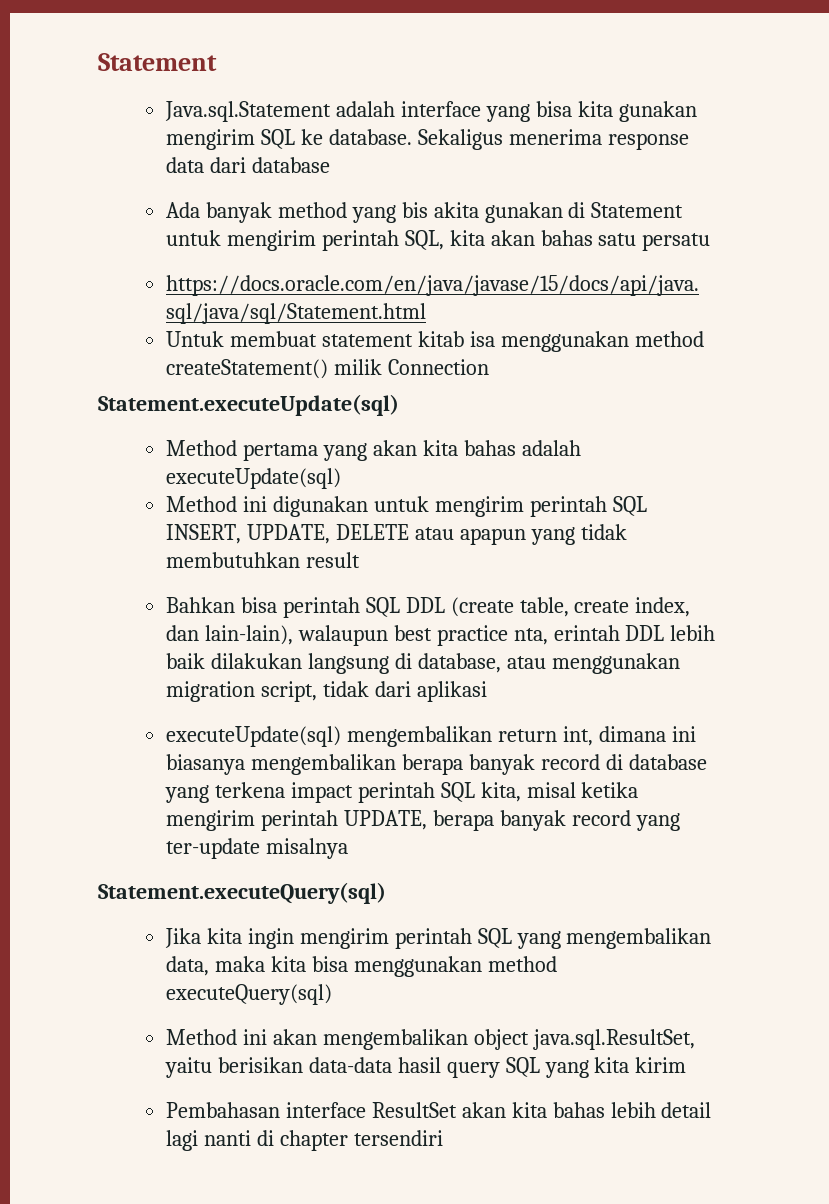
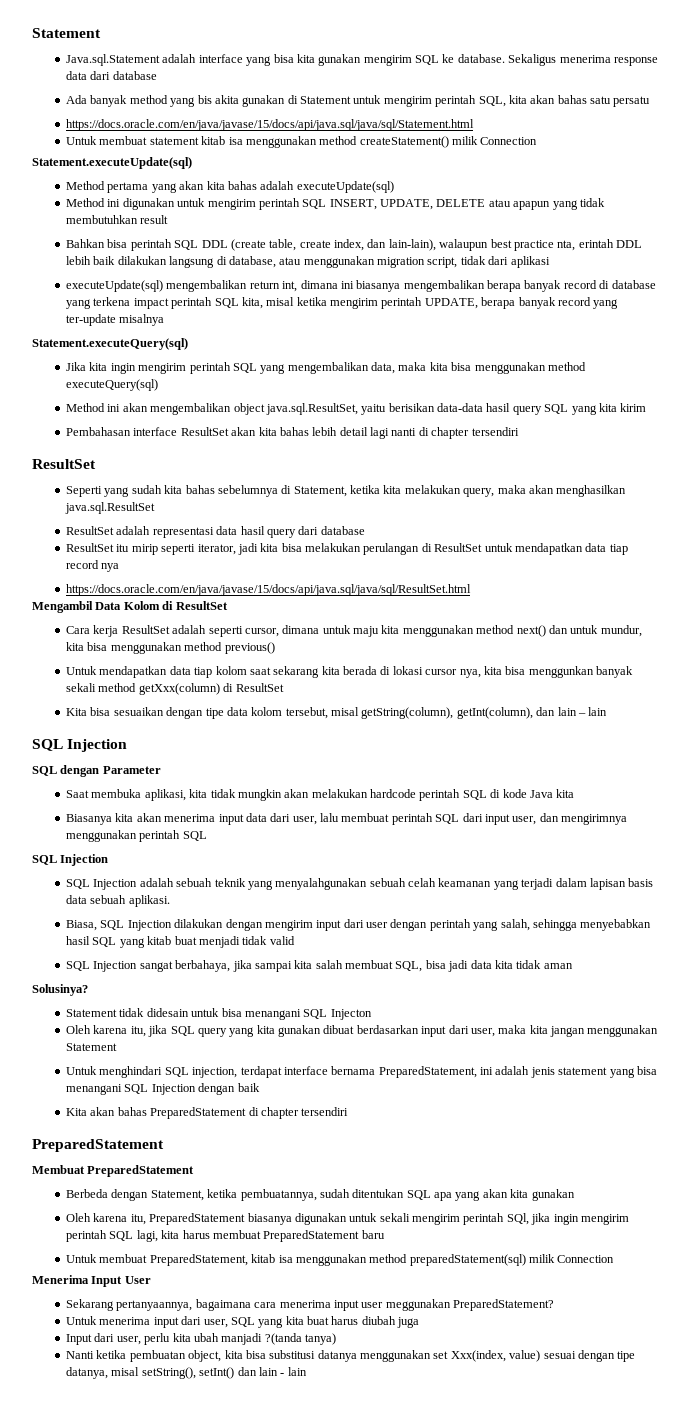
  Pembahasan interface ResultSet akan kita bahas lebih detail lagi nanti di chapter tersendiri
+ ResultSet
+ Seperti yang sudah kita bahas sebelumnya di Statement, ketika kita melakukan query, maka akan menghasilkan java.sql.ResultSet
+ ResultSet adalah representasi data hasil query dari database
+ ResultSet itu mirip seperti iterator, jadi kita bisa melakukan perulangan di ResultSet untuk mendapatkan data tiap record nya
+ https://docs.oracle.com/en/java/javase/15/docs/api/java.sql/java/sql/ResultSet.html
+ Mengambil Data Kolom di ResultSet
+ Cara kerja ResultSet adalah seperti cursor, dimana untuk maju kita menggunakan method next() dan untuk mundur, kita bisa menggunakan method previous()
+ Untuk mendapatkan data tiap kolom saat sekarang kita berada di lokasi cursor nya, kita bisa menggunkan banyak sekali method getXxx(column) di ResultSet
+ Kita bisa sesuaikan dengan tipe data kolom tersebut, misal getString(column), getInt(column), dan lain – lain
+ SQL Injection
+ SQL dengan Parameter
+ Saat membuka aplikasi, kita tidak mungkin akan melakukan hardcode perintah SQL di kode Java kita
+ Biasanya kita akan menerima input data dari user, lalu membuat perintah SQL dari input user, dan mengirimnya menggunakan perintah SQL
+ SQL Injection
+ SQL Injection adalah sebuah teknik yang menyalahgunakan sebuah celah keamanan yang terjadi dalam lapisan basis data sebuah aplikasi.
+ Biasa, SQL Injection dilakukan dengan mengirim input dari user dengan perintah yang salah, sehingga menyebabkan hasil SQL yang kitab buat menjadi tidak valid
+ SQL Injection sangat berbahaya, jika sampai kita salah membuat SQL, bisa jadi data kita tidak aman
+ Solusinya?
+ Statement tidak didesain untuk bisa menangani SQL Injecton
+ Oleh karena itu, jika SQL query yang kita gunakan dibuat berdasarkan input dari user, maka kita jangan menggunakan Statement
+ Untuk menghindari SQL injection, terdapat interface bernama PreparedStatement, ini adalah jenis statement yang bisa menangani SQL Injection dengan baik
+ Kita akan bahas PreparedStatement di chapter tersendiri
+ PreparedStatement
+ Membuat PreparedStatement
+ Berbeda dengan Statement, ketika pembuatannya, sudah ditentukan SQL apa yang akan kita gunakan
+ Oleh karena itu, PreparedStatement biasanya digunakan untuk sekali mengirim perintah SQl, jika ingin mengirim perintah SQL lagi, kita harus membuat PreparedStatement baru
+ Untuk membuat PreparedStatement, kitab isa menggunakan method preparedStatement(sql) milik Connection
+ Menerima Input User
+ Sekarang pertanyaannya, bagaimana cara menerima input user meggunakan PreparedStatement?
+ Untuk menerima input dari user, SQL yang kita buat harus diubah juga
+ Input dari user, perlu kita ubah manjadi ?(tanda tanya)
+ Nanti ketika pembuatan object, kita bisa substitusi datanya menggunakan set Xxx(index, value) sesuai dengan tipe datanya, misal setString(), setInt() dan lain - lain

